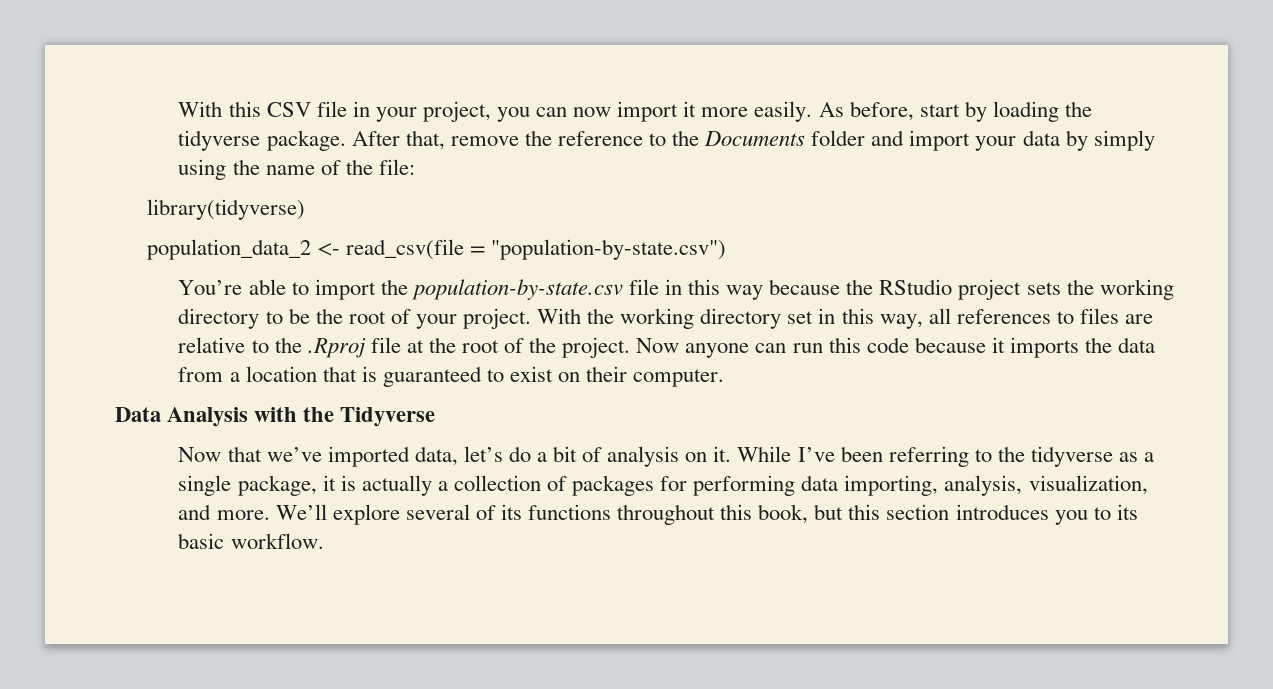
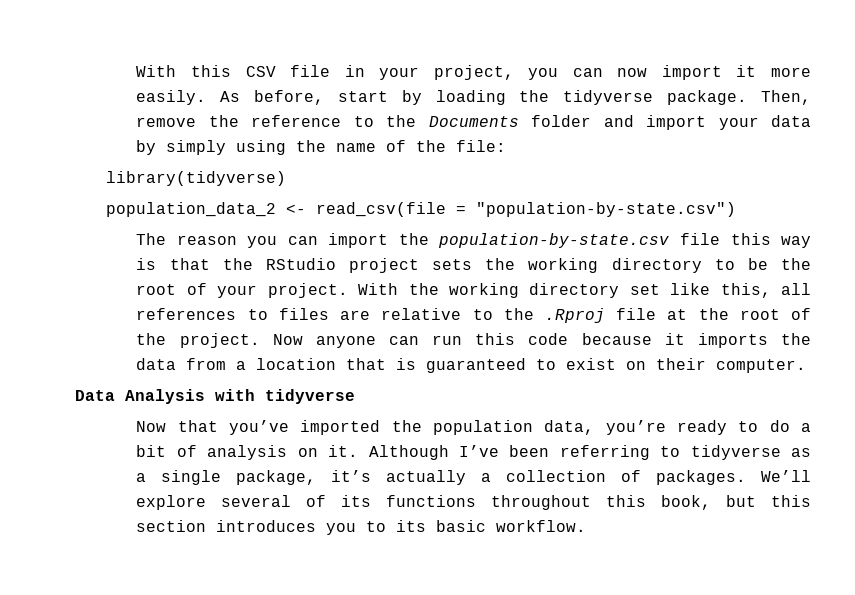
- After that, remove the reference to the Documents folder and import your data by simply using the name of the file:
+ Then, remove the reference to the Documents folder and import your data by simply using the name of the file:
- You’re able to import the population-by-state.csv file in this way because the RStudio project sets the working directory to be the root of your project.
+ The reason you can import the population-by-state.csv file this way is that the RStudio project sets the working directory to be the root of your project.
- With the working directory set in this way, all references to files are relative to the .Rproj file at the root of the project.
+ With the working directory set like this, all references to files are relative to the .Rproj file at the root of the project.
- Data Analysis with the Tidyverse
+ Data Analysis with tidyverse
- Now that we’ve imported data, let’s do a bit of analysis on it.
+ Now that you’ve imported the population data, you’re ready to do a bit of analysis on it.
- While I’ve been referring to the tidyverse as a single package, it is actually a collection of packages for performing data importing, analysis, visualization, and more.
+ Although I’ve been referring to tidyverse as a single package, it’s actually a collection of packages.

